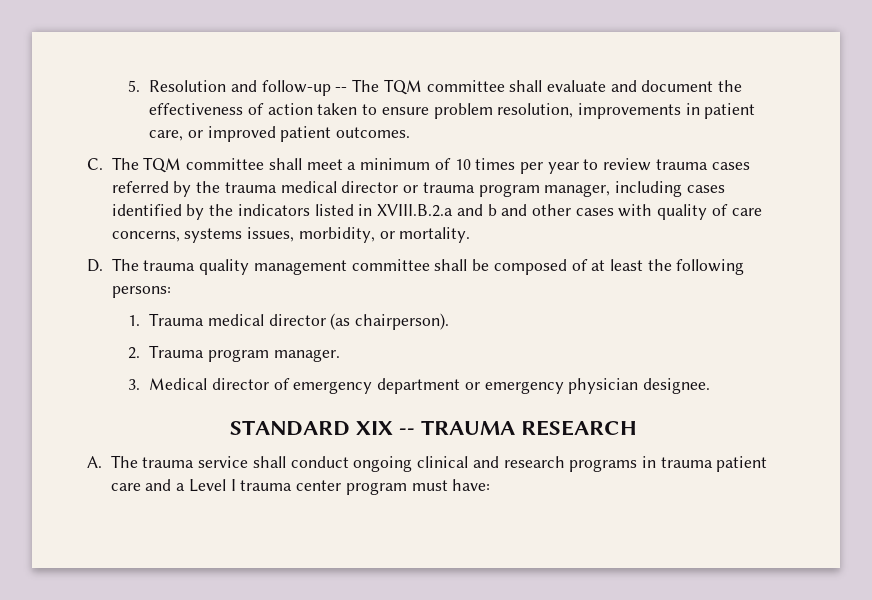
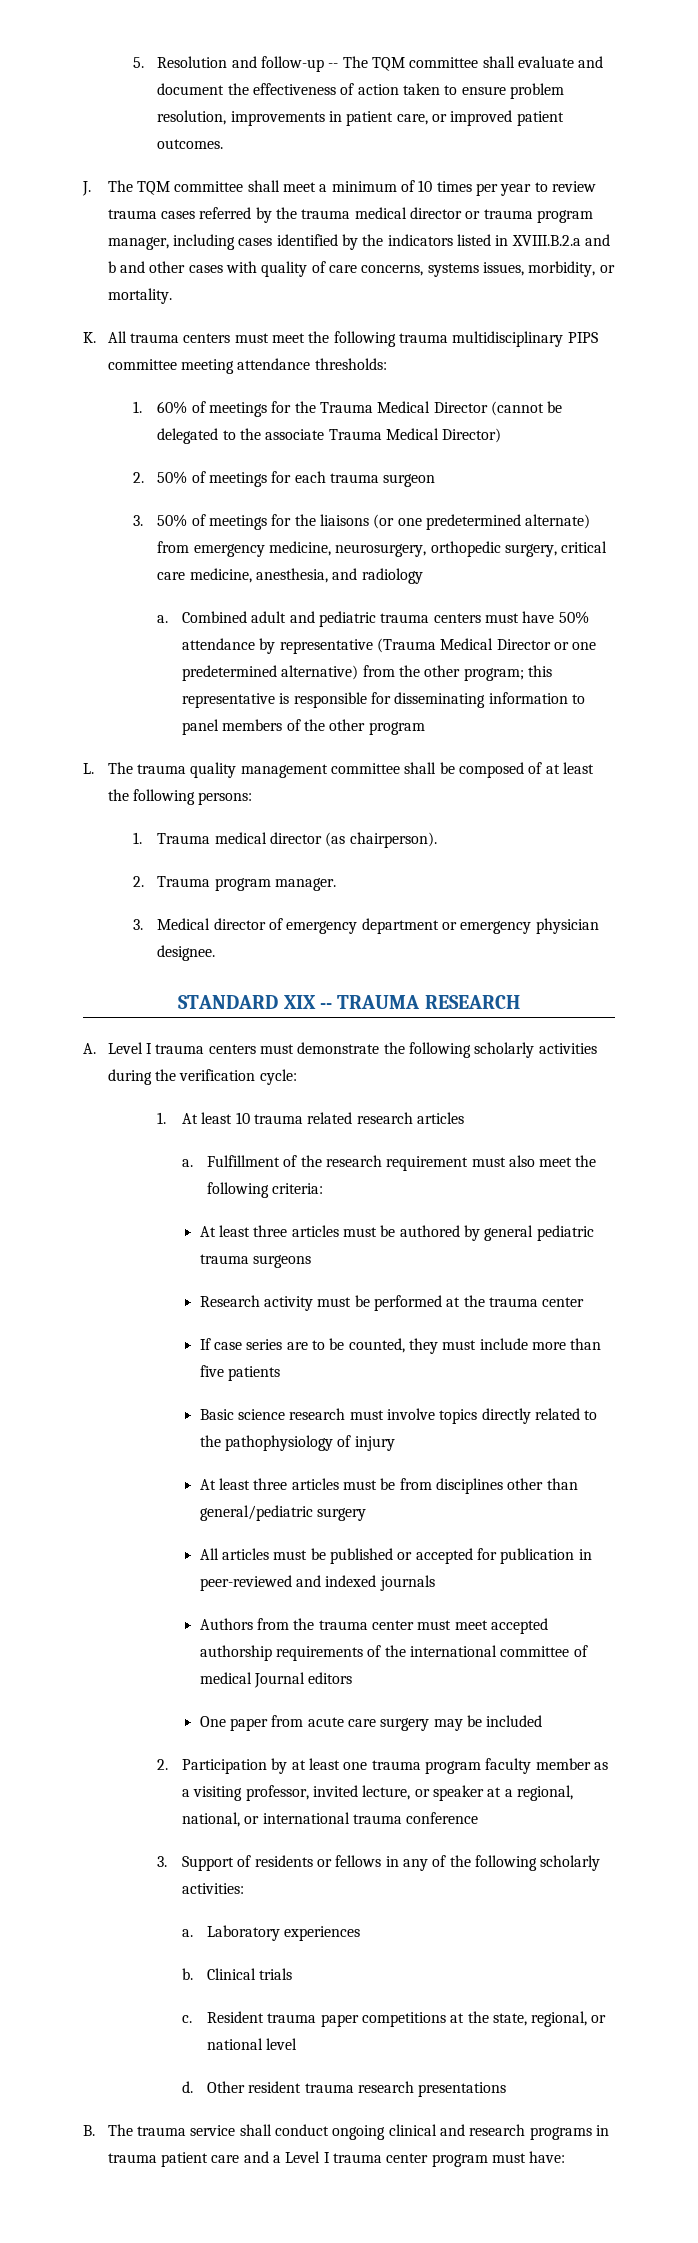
- C. The TQM committee shall meet a minimum of 10 times per year to review trauma cases referred by the trauma medical director or trauma program manager, including cases identified by the indicators listed in XVIII.B.2.a and b and other cases with quality of care concerns, systems issues, morbidity, or mortality.
+ J. The TQM committee shall meet a minimum of 10 times per year to review trauma cases referred by the trauma medical director or trauma program manager, including cases identified by the indicators listed in XVIII.B.2.a and b and other cases with quality of care concerns, systems issues, morbidity, or mortality.
- D. The trauma quality management committee shall be composed of at least the following persons:
+ K. All trauma centers must meet the following trauma multidisciplinary PIPS committee meeting attendance thresholds:
+ 1. 60% of meetings for the Trauma Medical Director (cannot be delegated to the associate Trauma Medical Director)
+ 2. 50% of meetings for each trauma surgeon
+ 3. 50% of meetings for the liaisons (or one predetermined alternate) from emergency medicine, neurosurgery, orthopedic surgery, critical care medicine, anesthesia, and radiology
+ a. Combined adult and pediatric trauma centers must have 50% attendance by representative (Trauma Medical Director or one predetermined alternative) from the other program; this representative is responsible for disseminating information to panel members of the other program
+ L. The trauma quality management committee shall be composed of at least the following persons:
- A. The trauma service shall conduct ongoing clinical and research programs in trauma patient care and a Level I trauma center program must have:
+ A. Level I trauma centers must demonstrate the following scholarly activities during the verification cycle:
+ 1. At least 10 trauma related research articles
+ a. Fulfillment of the research requirement must also meet the following criteria:
+ At least three articles must be authored by general pediatric trauma surgeons
+ Research activity must be performed at the trauma center
+ If case series are to be counted, they must include more than five patients
+ Basic science research must involve topics directly related to the pathophysiology of injury
+ At least three articles must be from disciplines other than general/pediatric surgery
+ All articles must be published or accepted for publication in peer-reviewed and indexed journals
+ Authors from the trauma center must meet accepted authorship requirements of the international committee of medical Journal editors
+ One paper from acute care surgery may be included
+ 2. Participation by at least one trauma program faculty member as a visiting professor, invited lecture, or speaker at a regional, national, or international trauma conference
+ 3. Support of residents or fellows in any of the following scholarly activities:
+ a. Laboratory experiences
+ b. Clinical trials
+ c. Resident trauma paper competitions at the state, regional, or national level
+ d. Other resident trauma research presentations
+ B. The trauma service shall conduct ongoing clinical and research programs in trauma patient care and a Level I trauma center program must have:

